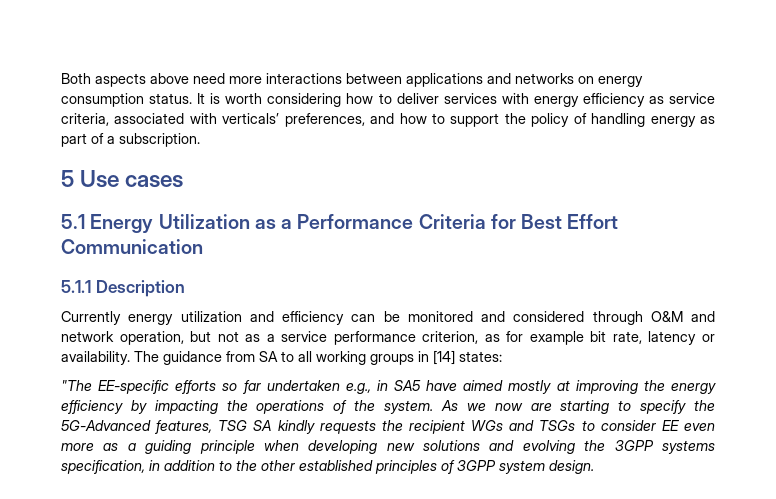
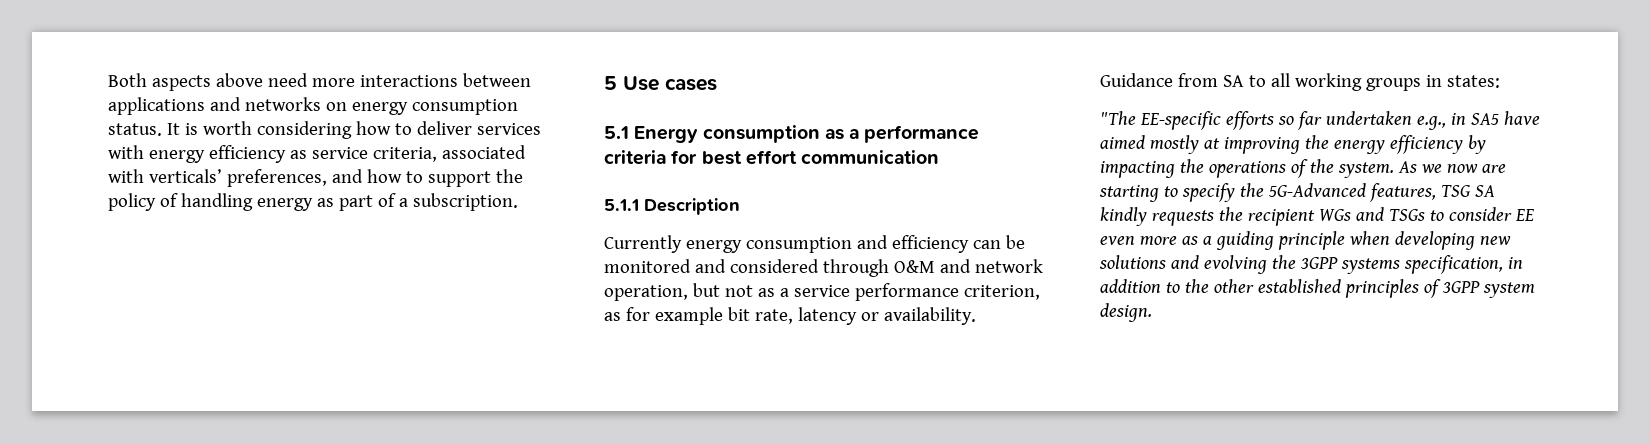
- 5.1 Energy Utilization as a Performance Criteria for Best Effort Communication
+ 5.1 Energy consumption as a performance criteria for best effort communication
- Currently energy utilization and efficiency can be monitored and considered through O&M and network operation, but not as a service performance criterion, as for example bit rate, latency or availability.
+ Currently energy consumption and efficiency can be monitored and considered through O&M and network operation, but not as a service performance criterion, as for example bit rate, latency or availability.
- The guidance from SA to all working groups in [14] states:
+ Guidance from SA to all working groups in states:

